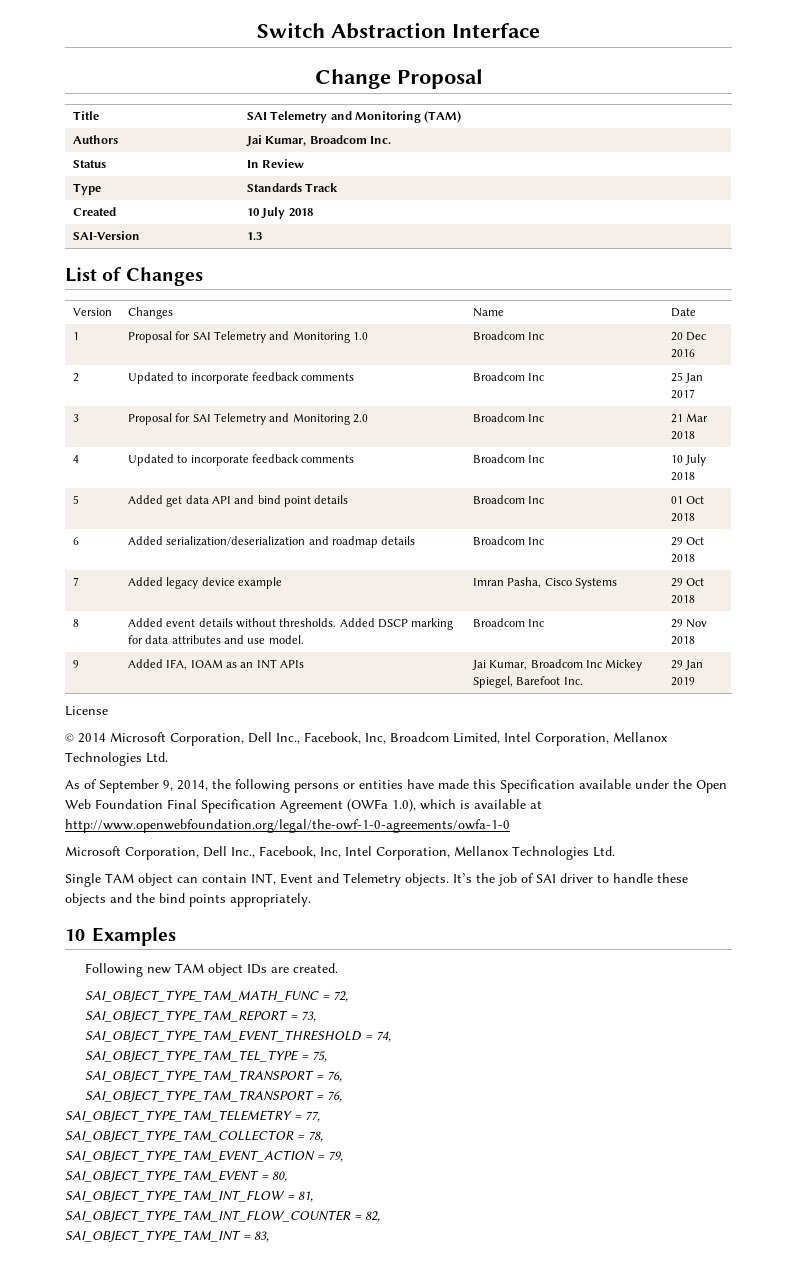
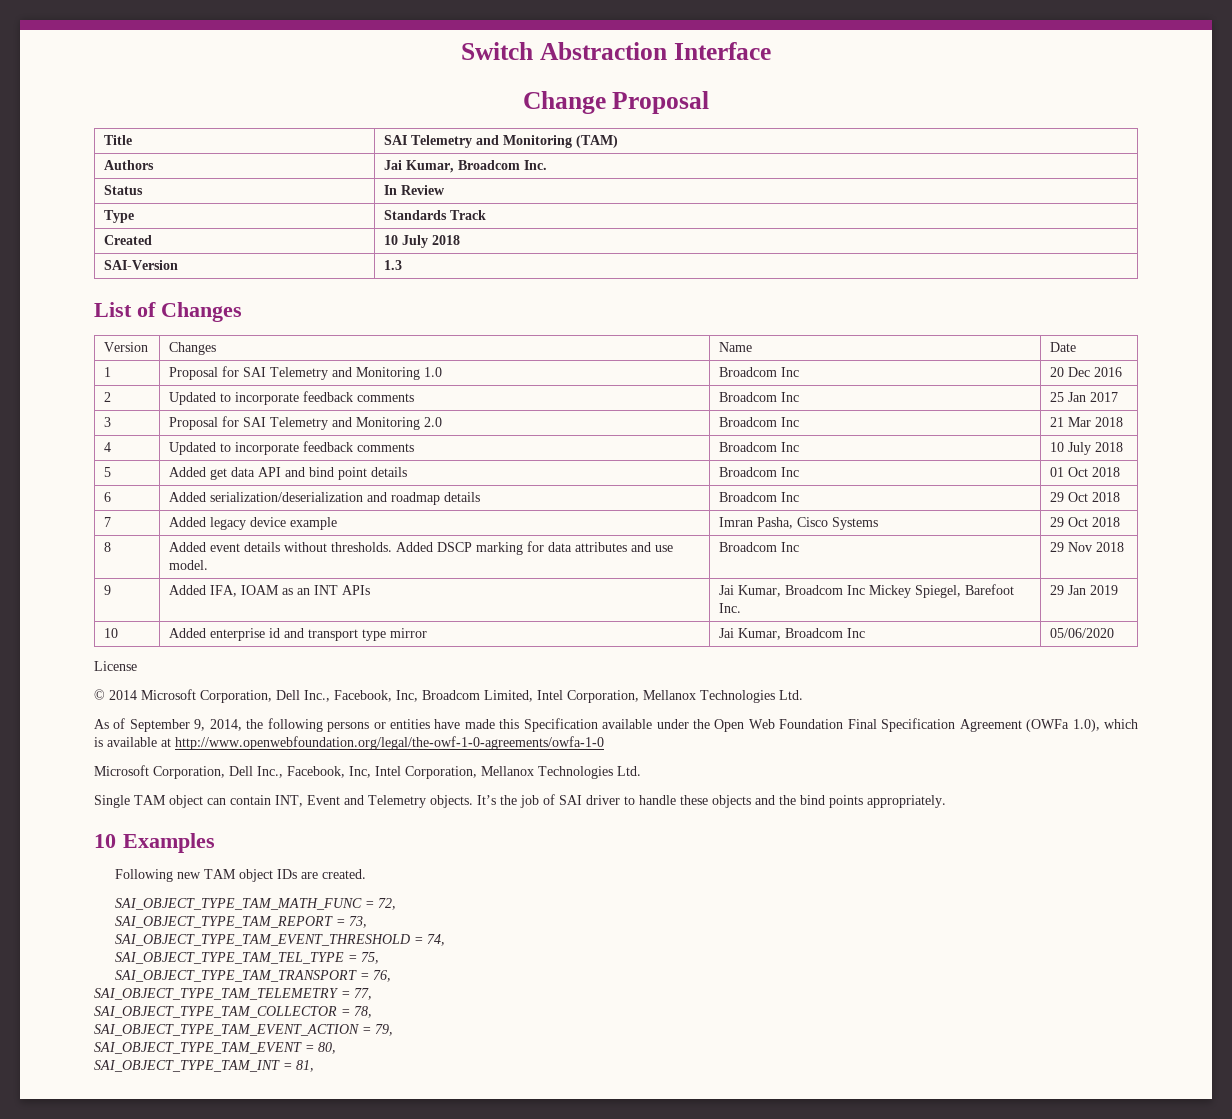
+ 10 | Added enterprise id and transport type mirror | Jai Kumar, Broadcom Inc | 05/06/2020
  SAI_OBJECT_TYPE_TAM_TEL_TYPE = 75,
- SAI_OBJECT_TYPE_TAM_TRANSPORT = 76,
- SAI_OBJECT_TYPE_TAM_INT_FLOW = 81,
+ SAI_OBJECT_TYPE_TAM_INT = 81,
- SAI_OBJECT_TYPE_TAM_INT_FLOW_COUNTER = 82,
- SAI_OBJECT_TYPE_TAM_INT = 83,

